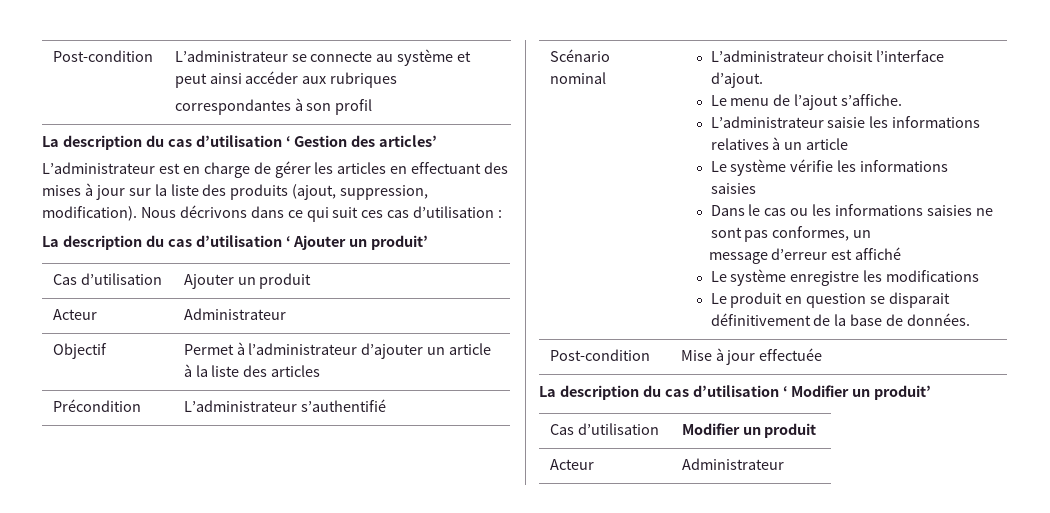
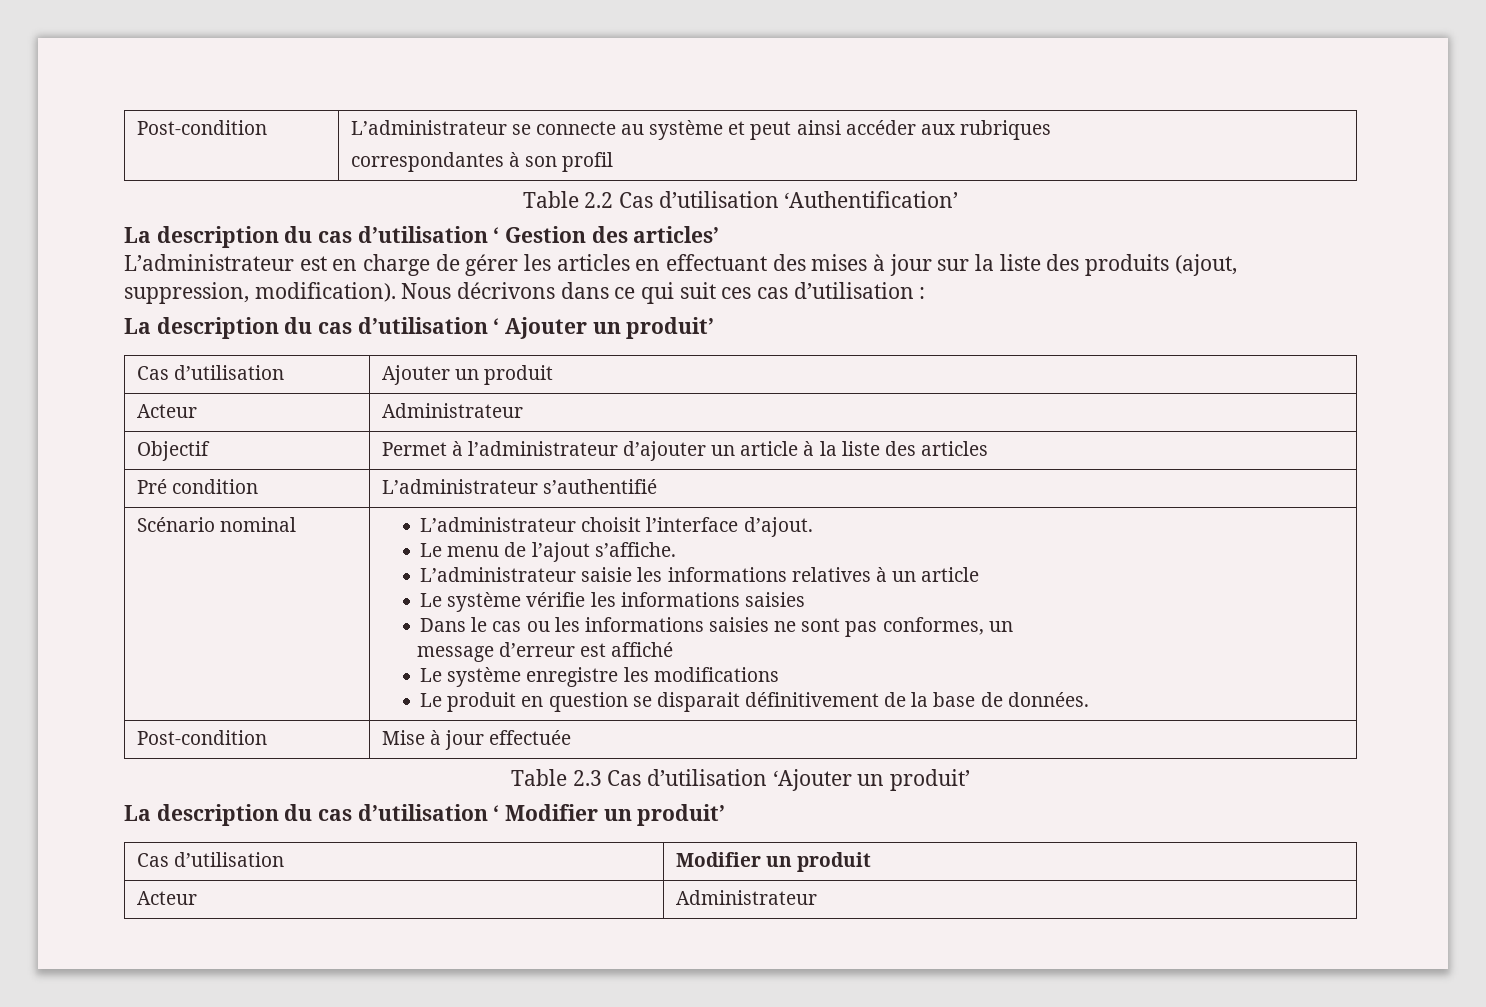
+ Table 2.2 Cas d’utilisation ‘Authentification’
- Précondition | L’administrateur s’authentifié
+ Pré condition | L’administrateur s’authentifié
+ Table 2.3 Cas d’utilisation ‘Ajouter un produit’

